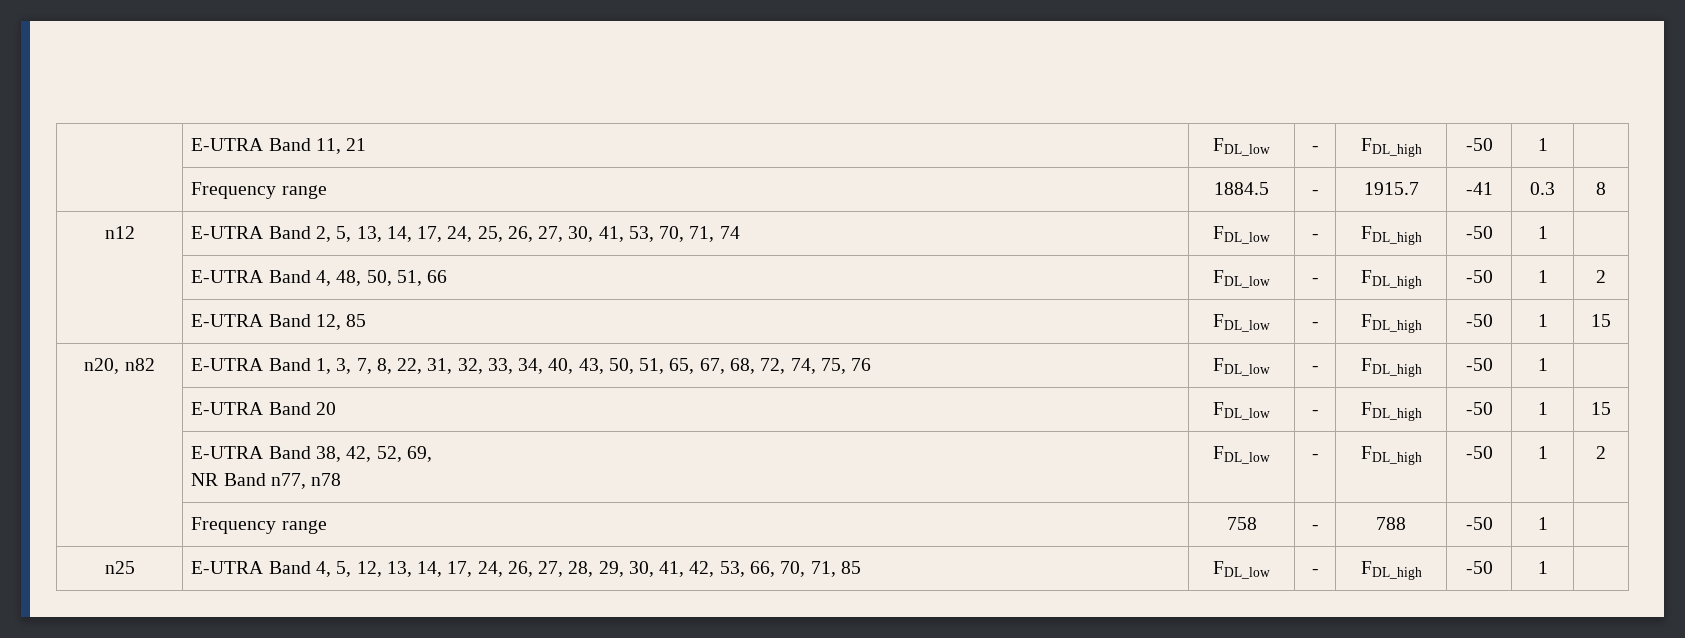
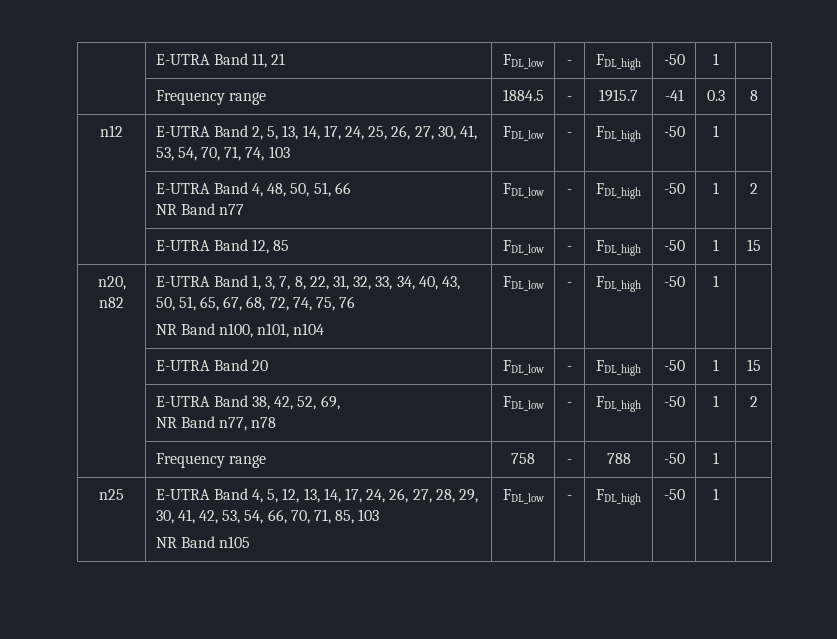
- n12 | E-UTRA Band 2, 5, 13, 14, 17, 24, 25, 26, 27, 30, 41, 53, 70, 71, 74 | FDL_low | - | FDL_high | -50 | 1 |
+ n12 | E-UTRA Band 2, 5, 13, 14, 17, 24, 25, 26, 27, 30, 41, 53, 54, 70, 71, 74, 103 | FDL_low | - | FDL_high | -50 | 1 |
- | E-UTRA Band 4, 48, 50, 51, 66 | FDL_low | - | FDL_high | -50 | 1 | 2
+ | E-UTRA Band 4, 48, 50, 51, 66
+ NR Band n77 | FDL_low | - | FDL_high | -50 | 1 | 2
- n20, n82 | E-UTRA Band 1, 3, 7, 8, 22, 31, 32, 33, 34, 40, 43, 50, 51, 65, 67, 68, 72, 74, 75, 76 | FDL_low | - | FDL_high | -50 | 1 |
+ n20, n82 | E-UTRA Band 1, 3, 7, 8, 22, 31, 32, 33, 34, 40, 43, 50, 51, 65, 67, 68, 72, 74, 75, 76
+ NR Band n100, n101, n104 | FDL_low | - | FDL_high | -50 | 1 |
- n25 | E-UTRA Band 4, 5, 12, 13, 14, 17, 24, 26, 27, 28, 29, 30, 41, 42, 53, 66, 70, 71, 85 | FDL_low | - | FDL_high | -50 | 1 |
+ n25 | E-UTRA Band 4, 5, 12, 13, 14, 17, 24, 26, 27, 28, 29, 30, 41, 42, 53, 54, 66, 70, 71, 85, 103
+ NR Band n105 | FDL_low | - | FDL_high | -50 | 1 |

